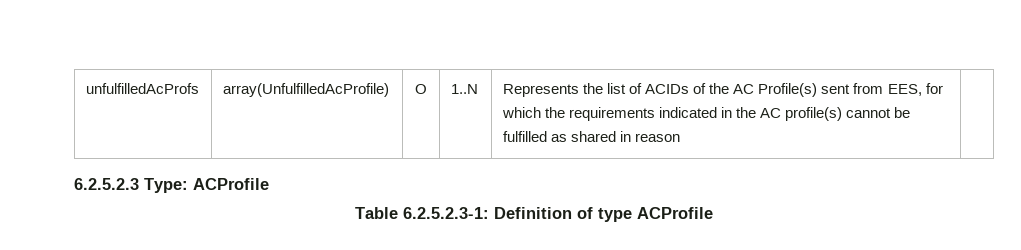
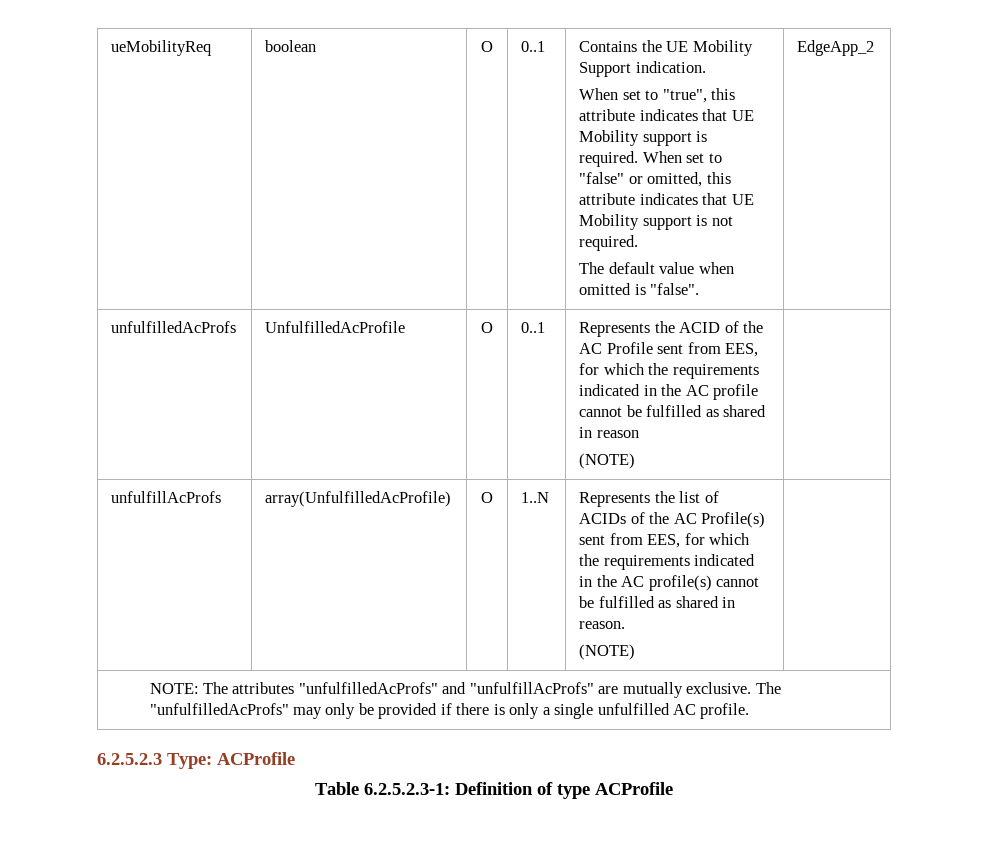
- unfulfilledAcProfs | array(UnfulfilledAcProfile) | O | 1..N | Represents the list of ACIDs of the AC Profile(s) sent from EES, for which the requirements indicated in the AC profile(s) cannot be fulfilled as shared in reason
+ ueMobilityReq | boolean | O | 0..1 | Contains the UE Mobility Support indication.
+ When set to "true", this attribute indicates that UE Mobility support is required. When set to "false" or omitted, this attribute indicates that UE Mobility support is not required.
+ The default value when omitted is "false". | EdgeApp_2
+ unfulfilledAcProfs | UnfulfilledAcProfile | O | 0..1 | Represents the ACID of the AC Profile sent from EES, for which the requirements indicated in the AC profile cannot be fulfilled as shared in reason
+ (NOTE) |
+ unfulfillAcProfs | array(UnfulfilledAcProfile) | O | 1..N | Represents the list of ACIDs of the AC Profile(s) sent from EES, for which the requirements indicated in the AC profile(s) cannot be fulfilled as shared in reason.
+ (NOTE) |
+ NOTE: The attributes "unfulfilledAcProfs" and "unfulfillAcProfs" are mutually exclusive. The "unfulfilledAcProfs" may only be provided if there is only a single unfulfilled AC profile.

